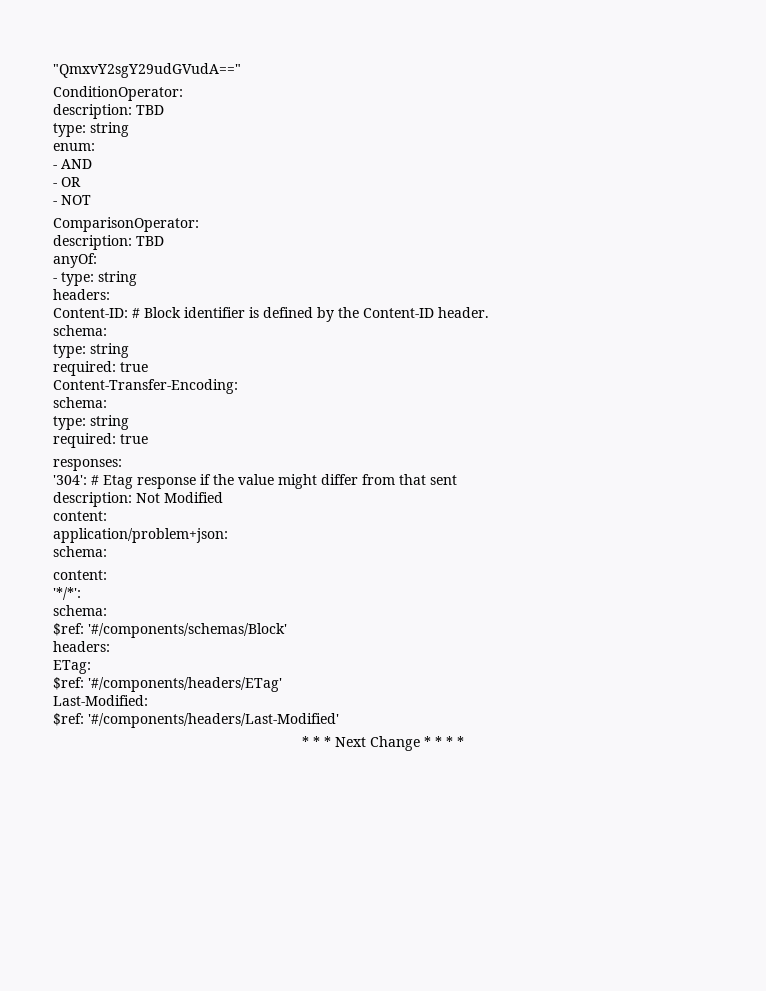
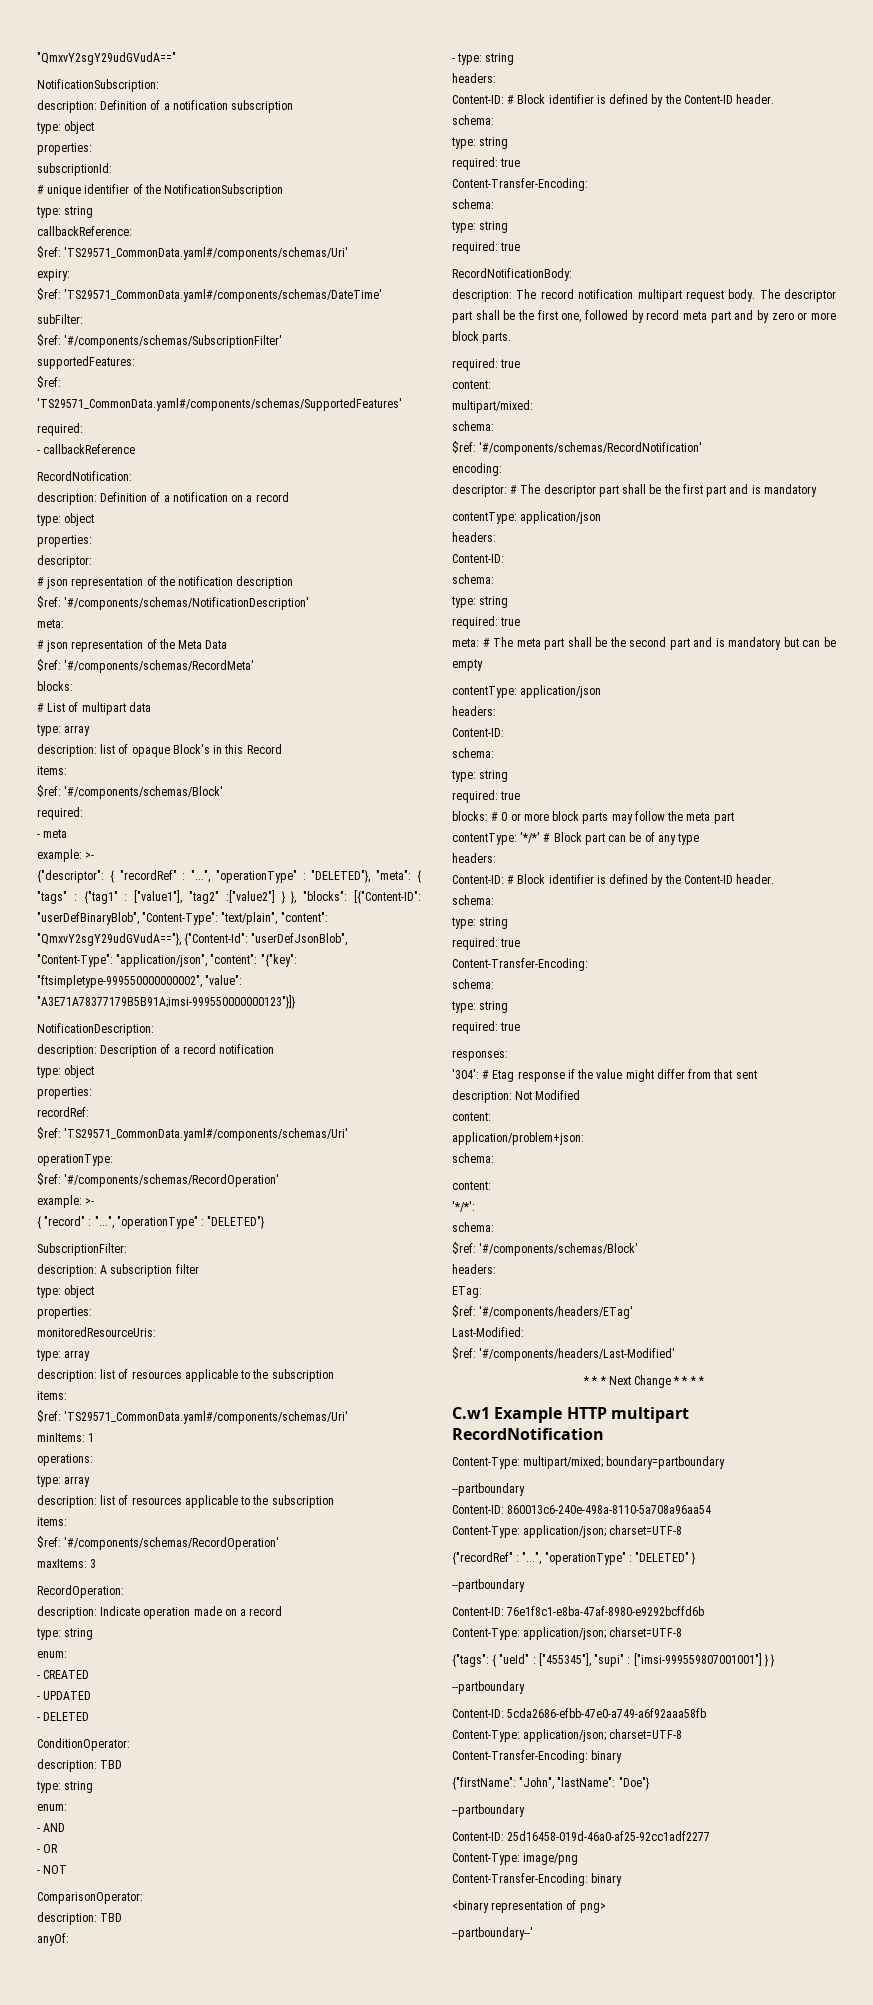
+ NotificationSubscription:
+ description: Definition of a notification subscription
+ type: object
+ properties:
+ subscriptionId:
+ # unique identifier of the NotificationSubscription
+ type: string
+ callbackReference:
+ $ref: 'TS29571_CommonData.yaml#/components/schemas/Uri'
+ expiry:
+ $ref: 'TS29571_CommonData.yaml#/components/schemas/DateTime'
+ subFilter:
+ $ref: '#/components/schemas/SubscriptionFilter'
+ supportedFeatures:
+ $ref: 'TS29571_CommonData.yaml#/components/schemas/SupportedFeatures'
+ required:
+ - callbackReference
+ RecordNotification:
+ description: Definition of a notification on a record
+ type: object
+ properties:
+ descriptor:
+ # json representation of the notification description
+ $ref: '#/components/schemas/NotificationDescription'
+ meta:
+ # json representation of the Meta Data
+ $ref: '#/components/schemas/RecordMeta'
+ blocks:
+ # List of multipart data
+ type: array
+ description: list of opaque Block's in this Record
+ items:
+ $ref: '#/components/schemas/Block'
+ required:
+ - meta
+ example: >-
+ {"descriptor": { "recordRef" : "...", "operationType" : "DELETED"}, "meta": { "tags" : {"tag1" : ["value1"], "tag2" :["value2"] } }, "blocks": [{"Content-ID": "userDefBinaryBlob", "Content-Type": "text/plain", "content": "QmxvY2sgY29udGVudA=="}, {"Content-Id": "userDefJsonBlob", "Content-Type": "application/json", "content": "{"key": "ftsimpletype-999550000000002", "value": "A3E71A78377179B5B91A;imsi-999550000000123"}]}
+ NotificationDescription:
+ description: Description of a record notification
+ type: object
+ properties:
+ recordRef:
+ $ref: 'TS29571_CommonData.yaml#/components/schemas/Uri'
+ operationType:
+ $ref: '#/components/schemas/RecordOperation'
+ example: >-
+ { "record" : "...", "operationType" : "DELETED"}
+ SubscriptionFilter:
+ description: A subscription filter
+ type: object
+ properties:
+ monitoredResourceUris:
+ type: array
+ description: list of resources applicable to the subscription
+ items:
+ $ref: 'TS29571_CommonData.yaml#/components/schemas/Uri'
+ minItems: 1
+ operations:
+ type: array
+ description: list of resources applicable to the subscription
+ items:
+ $ref: '#/components/schemas/RecordOperation'
+ maxItems: 3
+ RecordOperation:
+ description: Indicate operation made on a record
+ type: string
+ enum:
+ - CREATED
+ - UPDATED
+ - DELETED
+ RecordNotificationBody:
+ description: The record notification multipart request body. The descriptor part shall be the first one, followed by record meta part and by zero or more block parts.
+ required: true
+ content:
+ multipart/mixed:
+ schema:
+ $ref: '#/components/schemas/RecordNotification'
+ encoding:
+ descriptor: # The descriptor part shall be the first part and is mandatory
+ contentType: application/json
+ headers:
+ Content-ID:
+ schema:
+ type: string
+ required: true
+ meta: # The meta part shall be the second part and is mandatory but can be empty
+ contentType: application/json
+ headers:
+ Content-ID:
+ schema:
+ type: string
+ required: true
+ blocks: # 0 or more block parts may follow the meta part
+ contentType: '*/*' # Block part can be of any type
+ headers:
+ Content-ID: # Block identifier is defined by the Content-ID header.
+ schema:
+ type: string
+ required: true
+ Content-Transfer-Encoding:
+ schema:
+ type: string
+ required: true
+ C.w1 Example HTTP multipart RecordNotification
+ Content-Type: multipart/mixed; boundary=partboundary
+ --partboundary
+ Content-ID: 860013c6-240e-498a-8110-5a708a96aa54
+ Content-Type: application/json; charset=UTF-8
+ {"recordRef" : "...", "operationType" : "DELETED" }
+ --partboundary
+ Content-ID: 76e1f8c1-e8ba-47af-8980-e9292bcffd6b
+ Content-Type: application/json; charset=UTF-8
+ {"tags": { "ueId" : ["455345"], "supi" : ["imsi-999559807001001"] } }
+ --partboundary
+ Content-ID: 5cda2686-efbb-47e0-a749-a6f92aaa58fb
+ Content-Type: application/json; charset=UTF-8
+ Content-Transfer-Encoding: binary
+ {"firstName": "John", "lastName": "Doe"}
+ --partboundary
+ Content-ID: 25d16458-019d-46a0-af25-92cc1adf2277
+ Content-Type: image/png
+ Content-Transfer-Encoding: binary
+ <binary representation of png>
+ --partboundary--'

